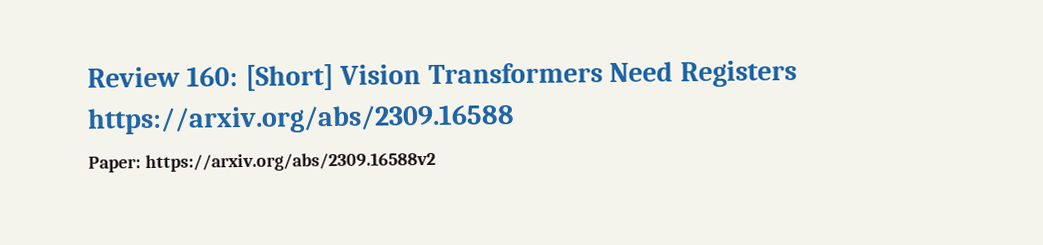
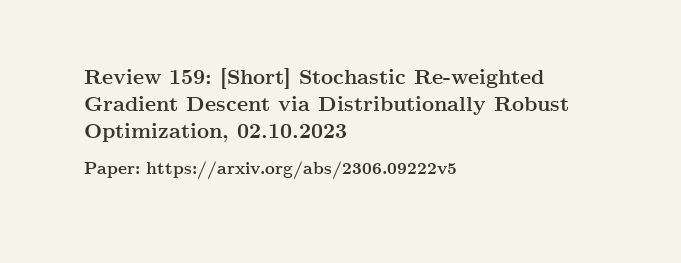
- Review 160: [Short] Vision Transformers Need Registers
- https://arxiv.org/abs/2309.16588
+ Review 159: [Short] Stochastic Re-weighted Gradient Descent via Distributionally Robust Optimization, 02.10.2023
- Paper: https://arxiv.org/abs/2309.16588v2
+ Paper: https://arxiv.org/abs/2306.09222v5

